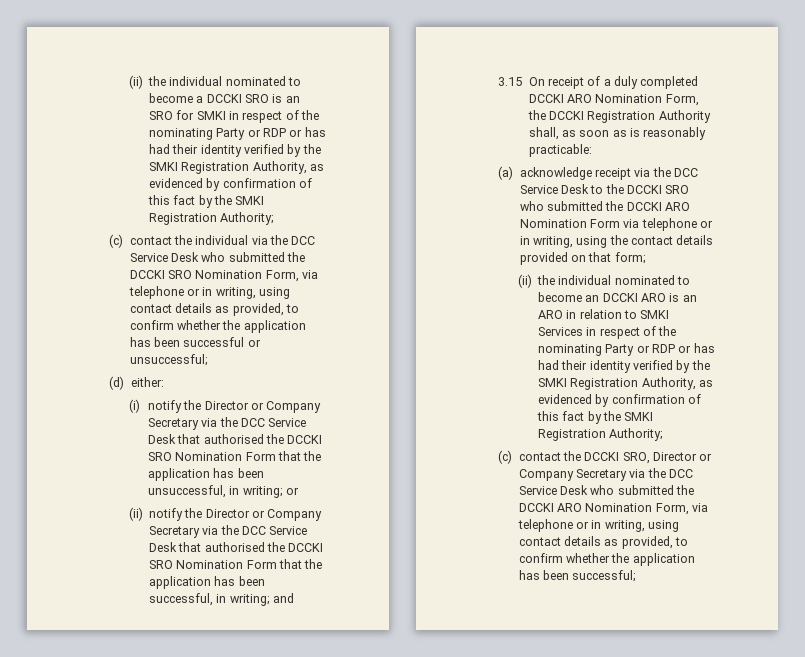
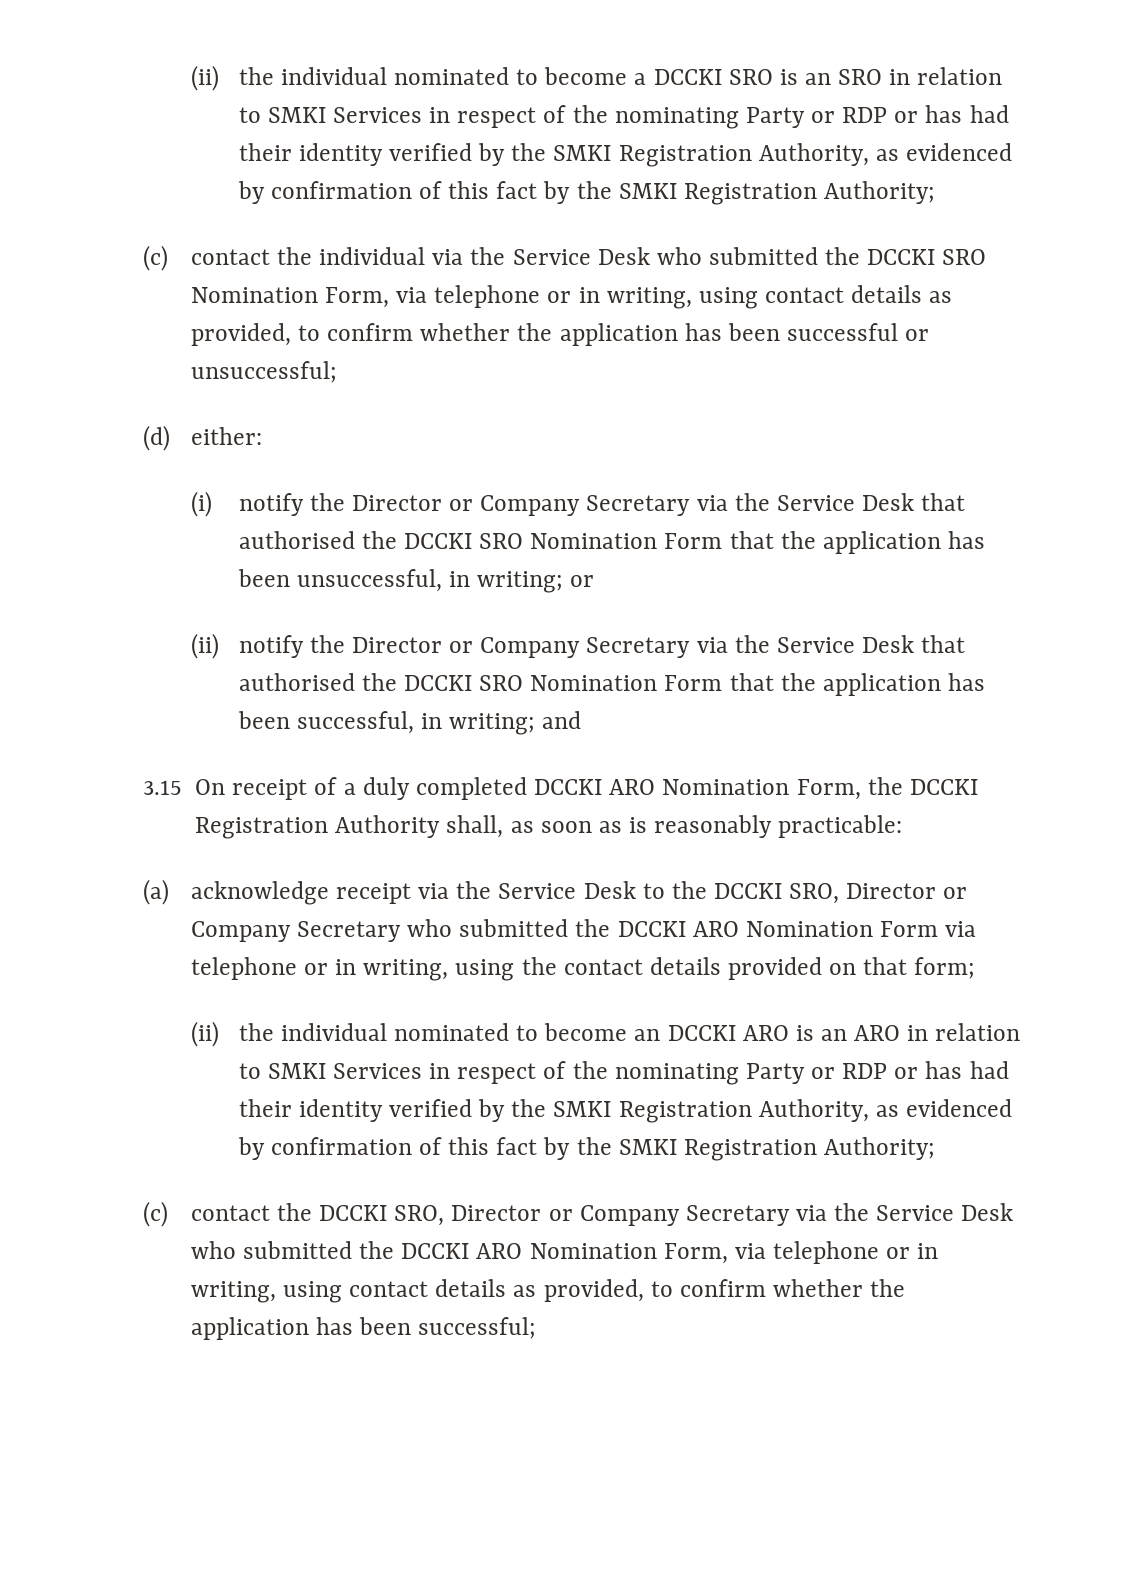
- (ii) the individual nominated to become a DCCKI SRO is an SRO for SMKI in respect of the nominating Party or RDP or has had their identity verified by the SMKI Registration Authority, as evidenced by confirmation of this fact by the SMKI Registration Authority;
+ (ii) the individual nominated to become a DCCKI SRO is an SRO in relation to SMKI Services in respect of the nominating Party or RDP or has had their identity verified by the SMKI Registration Authority, as evidenced by confirmation of this fact by the SMKI Registration Authority;
- (c) contact the individual via the DCC Service Desk who submitted the DCCKI SRO Nomination Form, via telephone or in writing, using contact details as provided, to confirm whether the application has been successful or unsuccessful;
+ (c) contact the individual via the Service Desk who submitted the DCCKI SRO Nomination Form, via telephone or in writing, using contact details as provided, to confirm whether the application has been successful or unsuccessful;
- (i) notify the Director or Company Secretary via the DCC Service Desk that authorised the DCCKI SRO Nomination Form that the application has been unsuccessful, in writing; or
+ (i) notify the Director or Company Secretary via the Service Desk that authorised the DCCKI SRO Nomination Form that the application has been unsuccessful, in writing; or
- (ii) notify the Director or Company Secretary via the DCC Service Desk that authorised the DCCKI SRO Nomination Form that the application has been successful, in writing; and
+ (ii) notify the Director or Company Secretary via the Service Desk that authorised the DCCKI SRO Nomination Form that the application has been successful, in writing; and
- (a) acknowledge receipt via the DCC Service Desk to the DCCKI SRO who submitted the DCCKI ARO Nomination Form via telephone or in writing, using the contact details provided on that form;
+ (a) acknowledge receipt via the Service Desk to the DCCKI SRO, Director or Company Secretary who submitted the DCCKI ARO Nomination Form via telephone or in writing, using the contact details provided on that form;
- (c) contact the DCCKI SRO, Director or Company Secretary via the DCC Service Desk who submitted the DCCKI ARO Nomination Form, via telephone or in writing, using contact details as provided, to confirm whether the application has been successful;
+ (c) contact the DCCKI SRO, Director or Company Secretary via the Service Desk who submitted the DCCKI ARO Nomination Form, via telephone or in writing, using contact details as provided, to confirm whether the application has been successful;

